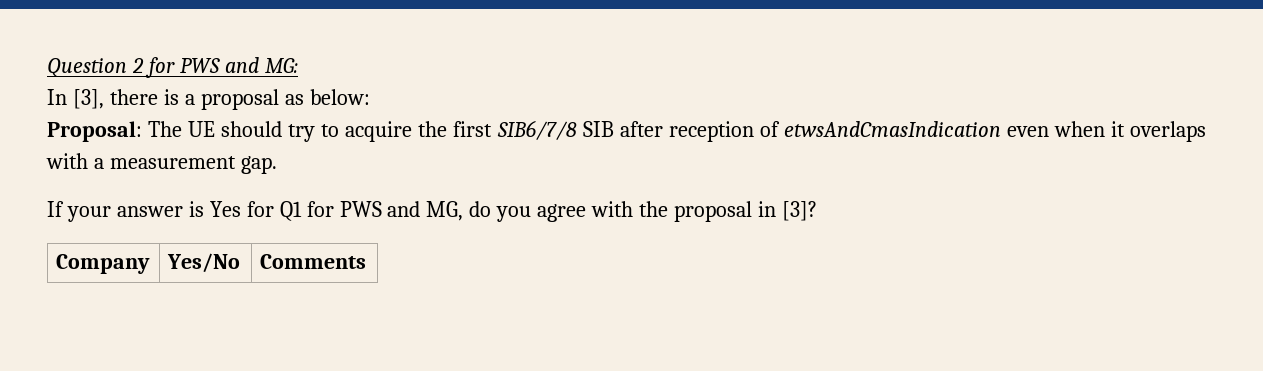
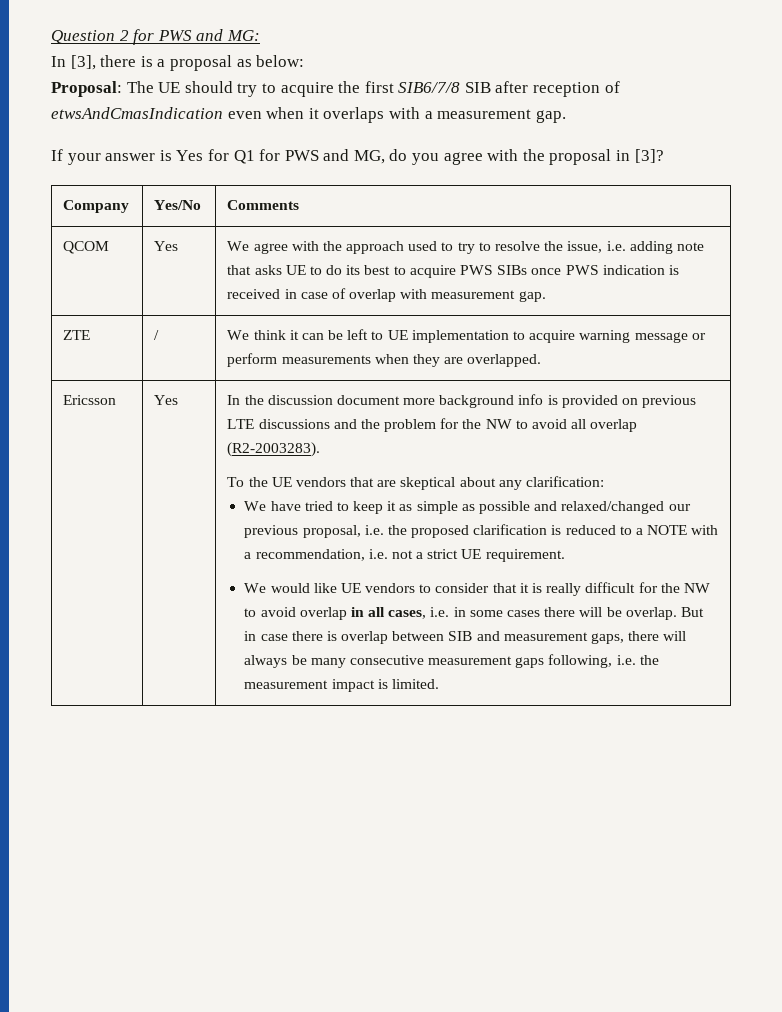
+ QCOM | Yes | We agree with the approach used to try to resolve the issue, i.e. adding note that asks UE to do its best to acquire PWS SIBs once PWS indication is received in case of overlap with measurement gap.
+ ZTE | / | We think it can be left to UE implementation to acquire warning message or perform measurements when they are overlapped.
+ Ericsson | Yes | In the discussion document more background info is provided on previous LTE discussions and the problem for the NW to avoid all overlap (R2-2003283).
+ To the UE vendors that are skeptical about any clarification:
+ We have tried to keep it as simple as possible and relaxed/changed our previous proposal, i.e. the proposed clarification is reduced to a NOTE with a recommendation, i.e. not a strict UE requirement.
+ We would like UE vendors to consider that it is really difficult for the NW to avoid overlap in all cases, i.e. in some cases there will be overlap. But in case there is overlap between SIB and measurement gaps, there will always be many consecutive measurement gaps following, i.e. the measurement impact is limited.

